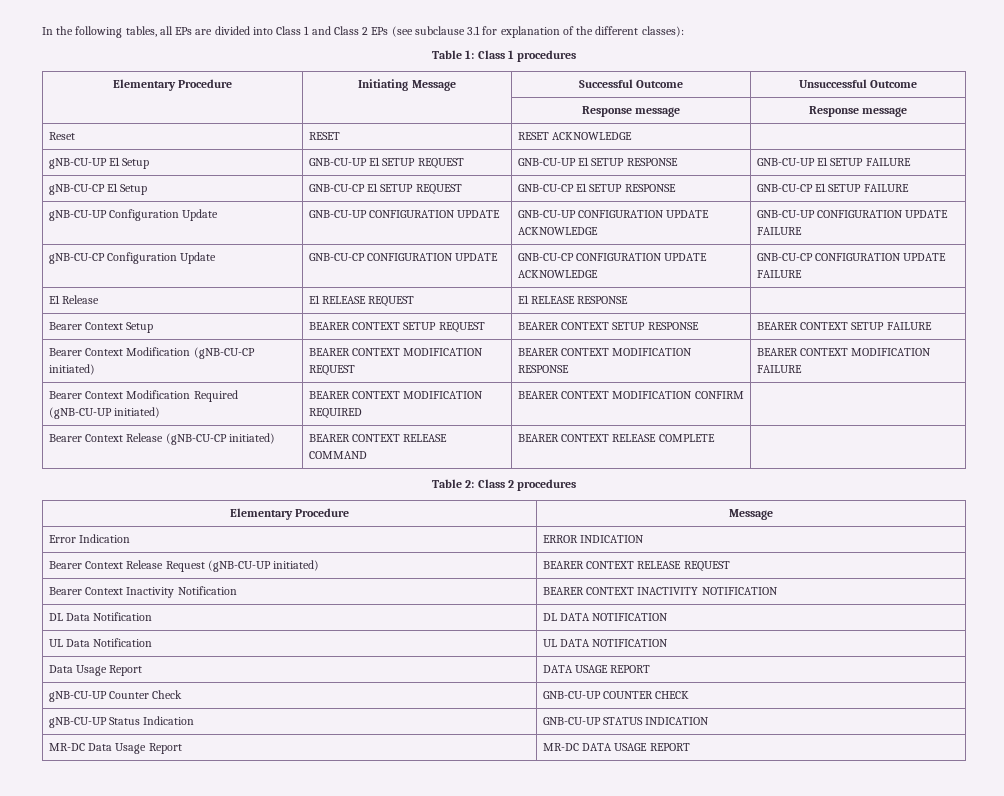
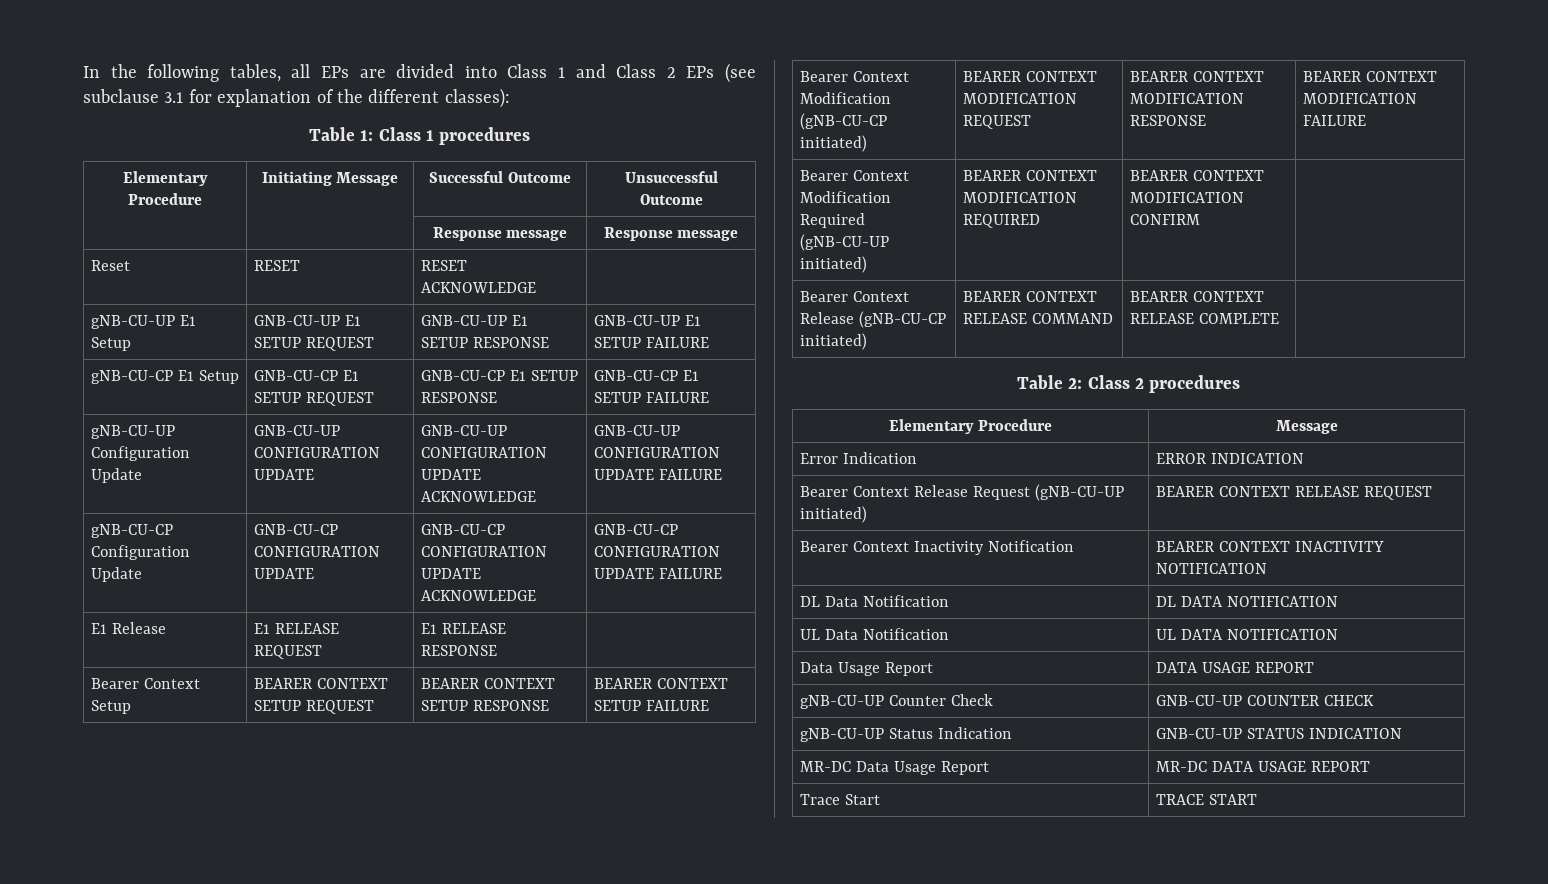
+ Trace Start | TRACE START

